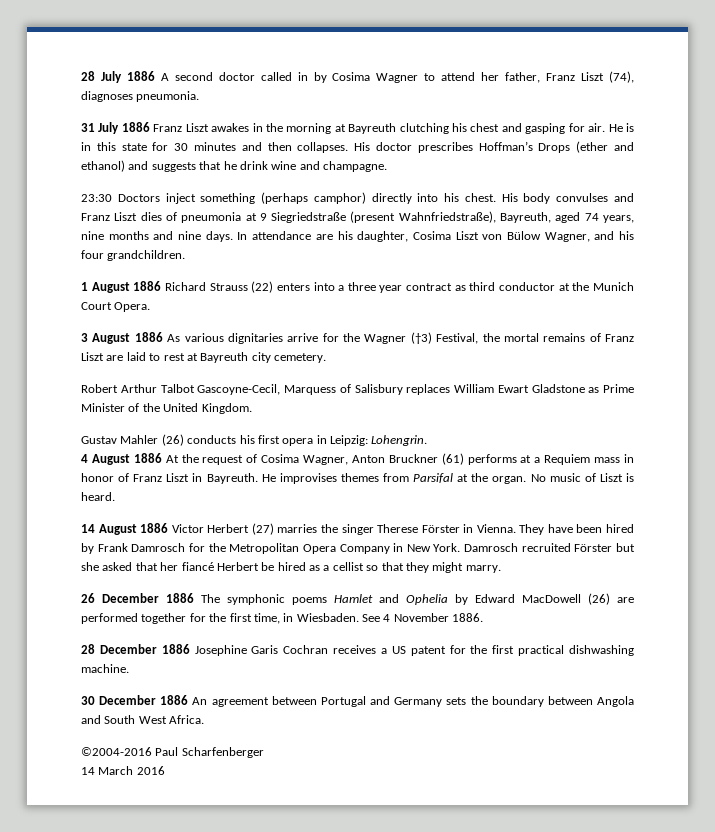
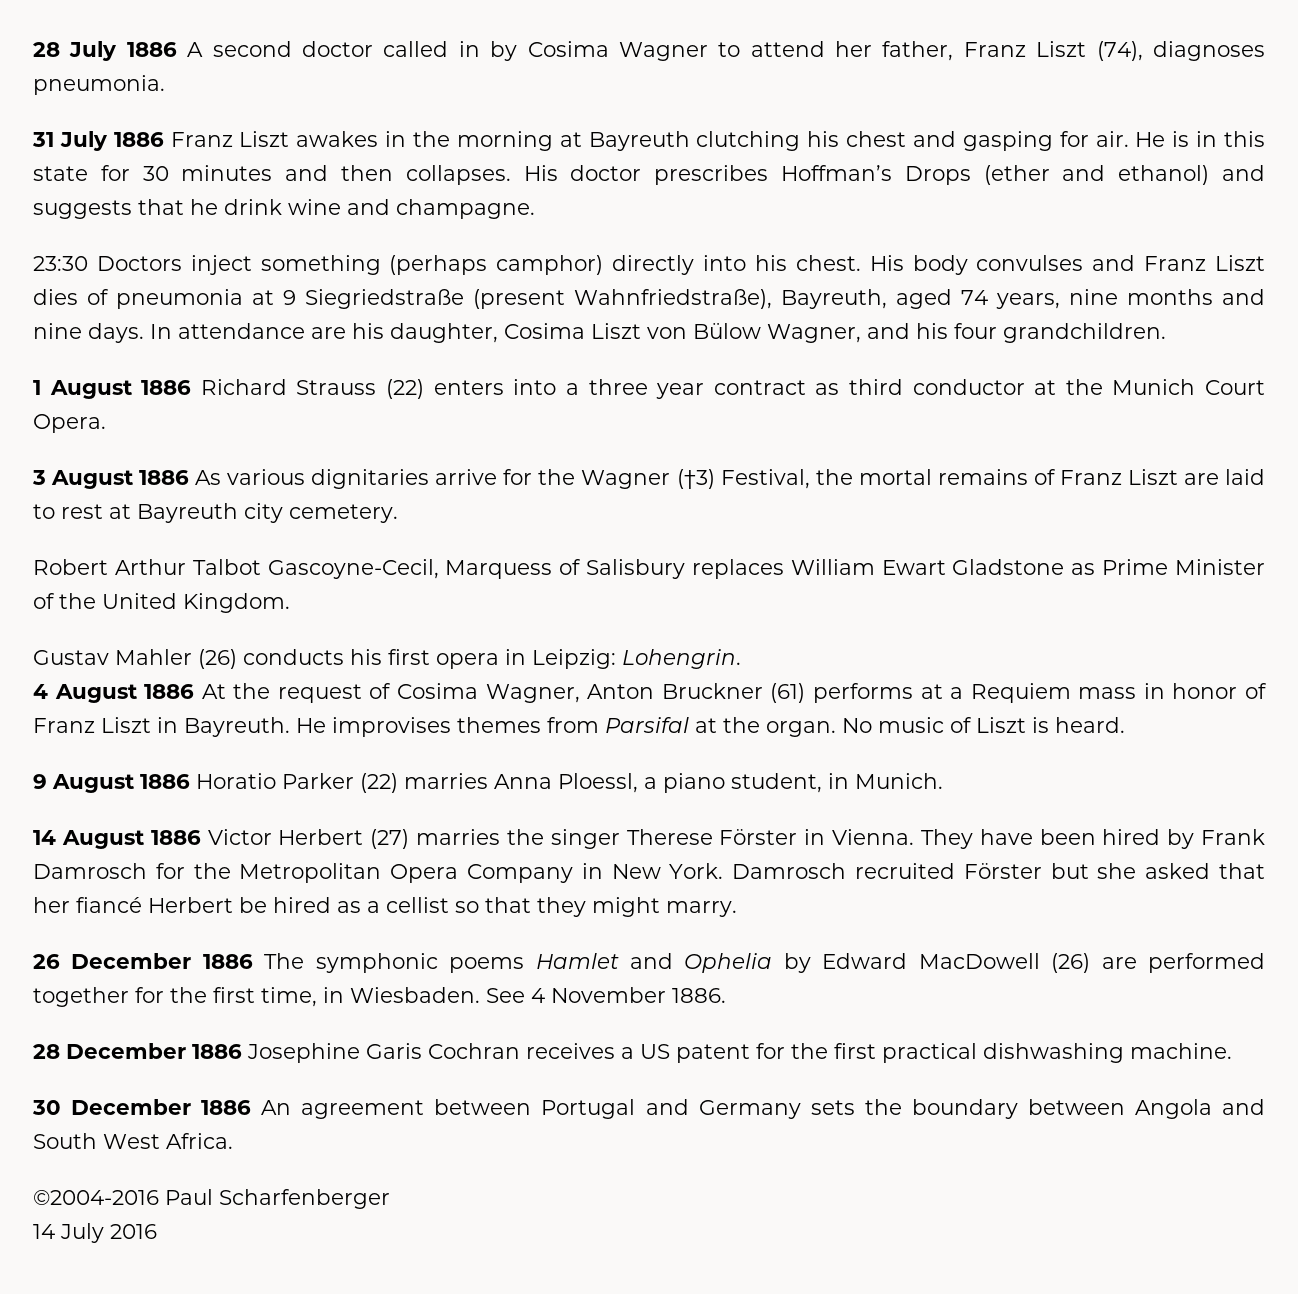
+ 9 August 1886 Horatio Parker (22) marries Anna Ploessl, a piano student, in Munich.
- 14 March 2016
+ 14 July 2016

